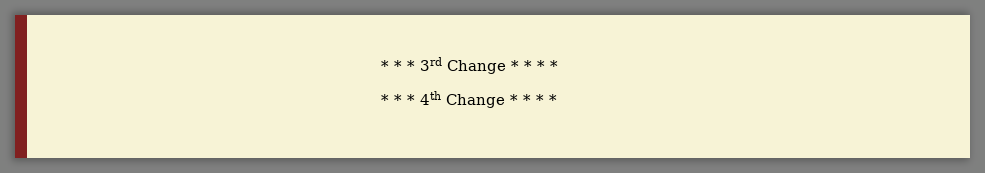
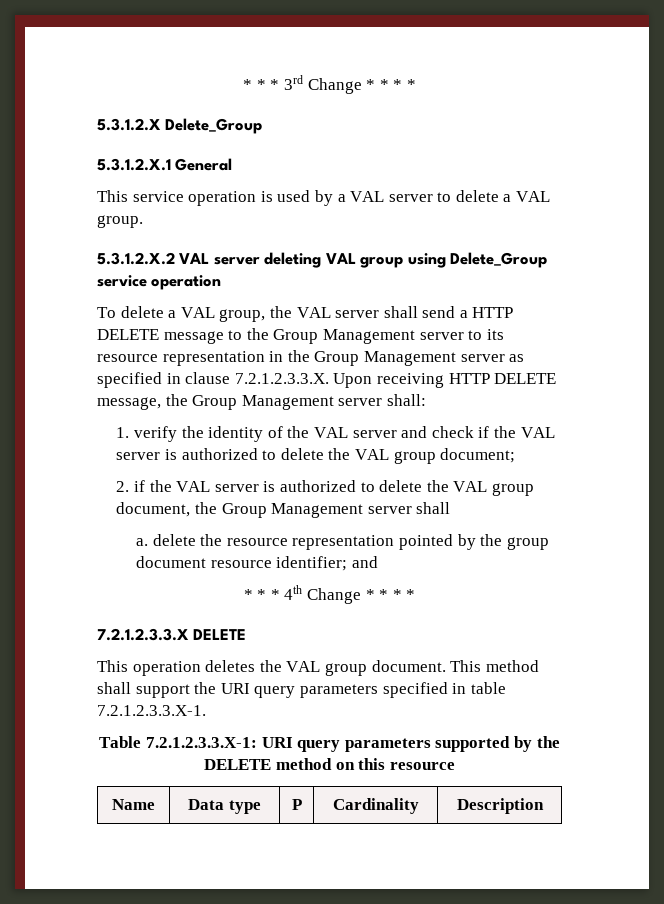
+ 5.3.1.2.X Delete_Group
+ 5.3.1.2.X.1 General
+ This service operation is used by a VAL server to delete a VAL group.
+ 5.3.1.2.X.2 VAL server deleting VAL group using Delete_Group service operation
+ To delete a VAL group, the VAL server shall send a HTTP DELETE message to the Group Management server to its resource representation in the Group Management server as specified in clause 7.2.1.2.3.3.X. Upon receiving HTTP DELETE message, the Group Management server shall:
+ 1. verify the identity of the VAL server and check if the VAL server is authorized to delete the VAL group document;
+ 2. if the VAL server is authorized to delete the VAL group document, the Group Management server shall
+ a. delete the resource representation pointed by the group document resource identifier; and
+ 7.2.1.2.3.3.X DELETE
+ This operation deletes the VAL group document. This method shall support the URI query parameters specified in table 7.2.1.2.3.3.X-1.
+ Table 7.2.1.2.3.3.X-1: URI query parameters supported by the DELETE method on this resource
+ Name | Data type | P | Cardinality | Description

